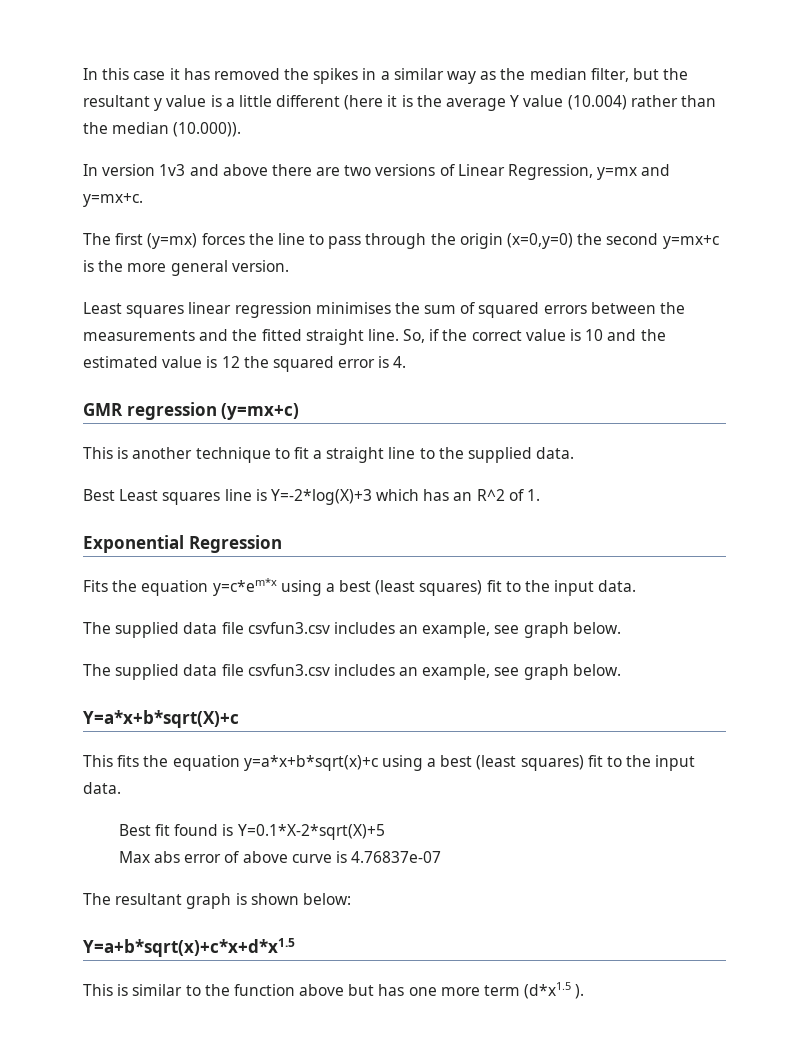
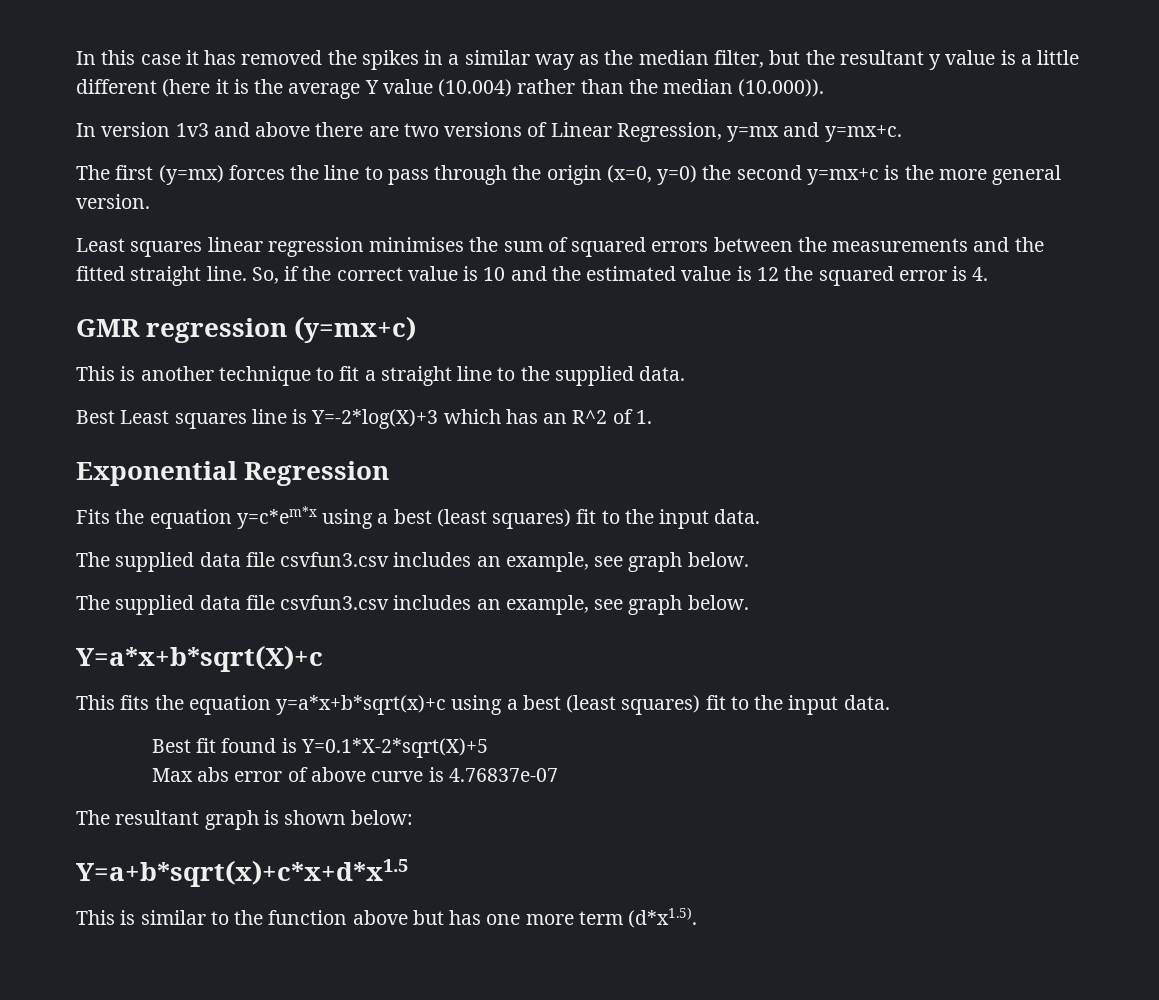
- The first (y=mx) forces the line to pass through the origin (x=0,y=0) the second y=mx+c is the more general version.
+ The first (y=mx) forces the line to pass through the origin (x=0, y=0) the second y=mx+c is the more general version.
- This is similar to the function above but has one more term (d*x1.5 ).
+ This is similar to the function above but has one more term (d*x1.5).

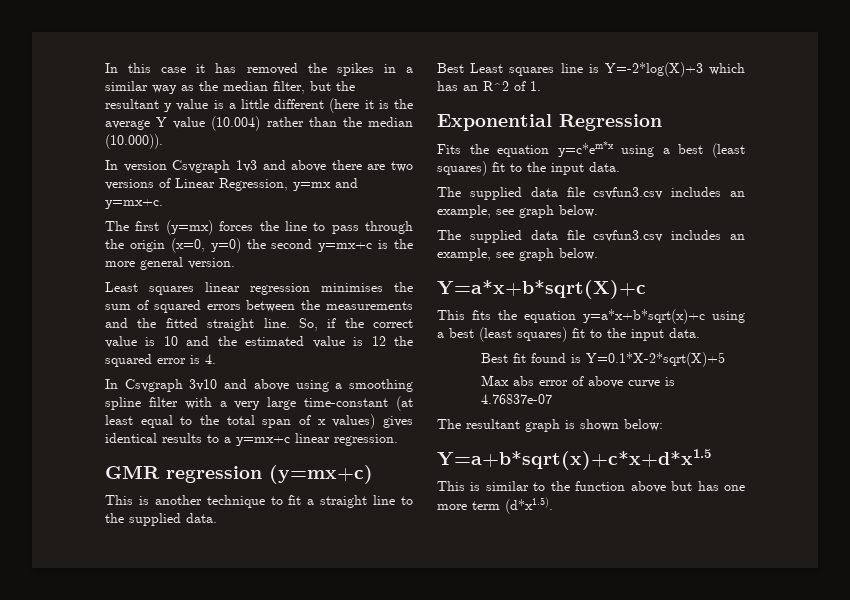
- In version 1v3 and above there are two versions of Linear Regression, y=mx and y=mx+c.
+ In version Csvgraph 1v3 and above there are two versions of Linear Regression, y=mx and y=mx+c.
+ In Csvgraph 3v10 and above using a smoothing spline filter with a very large time-constant (at least equal to the total span of x values) gives identical results to a y=mx+c linear regression.

